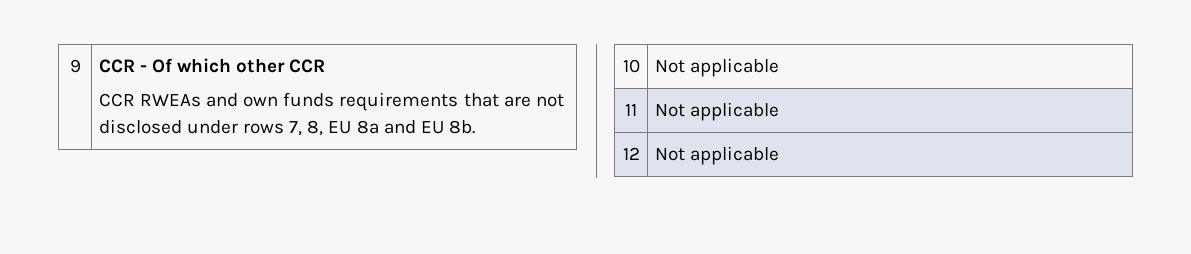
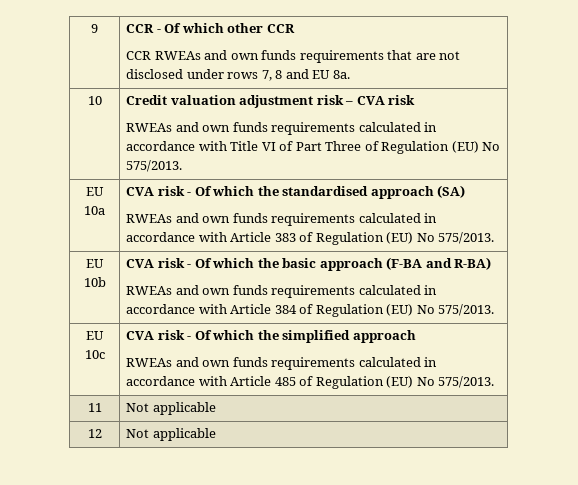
  9 | CCR - Of which other CCR
- CCR RWEAs and own funds requirements that are not disclosed under rows 7, 8, EU 8a and EU 8b.
+ CCR RWEAs and own funds requirements that are not disclosed under rows 7, 8 and EU 8a.
- 10 | Not applicable
+ 10 | Credit valuation adjustment risk – CVA risk
+ RWEAs and own funds requirements calculated in accordance with Title VI of Part Three of Regulation (EU) No 575/2013.
+ EU 10a | CVA risk - Of which the standardised approach (SA)
+ RWEAs and own funds requirements calculated in accordance with Article 383 of Regulation (EU) No 575/2013.
+ EU 10b | CVA risk - Of which the basic approach (F-BA and R-BA)
+ RWEAs and own funds requirements calculated in accordance with Article 384 of Regulation (EU) No 575/2013.
+ EU 10c | CVA risk - Of which the simplified approach
+ RWEAs and own funds requirements calculated in accordance with Article 485 of Regulation (EU) No 575/2013.

